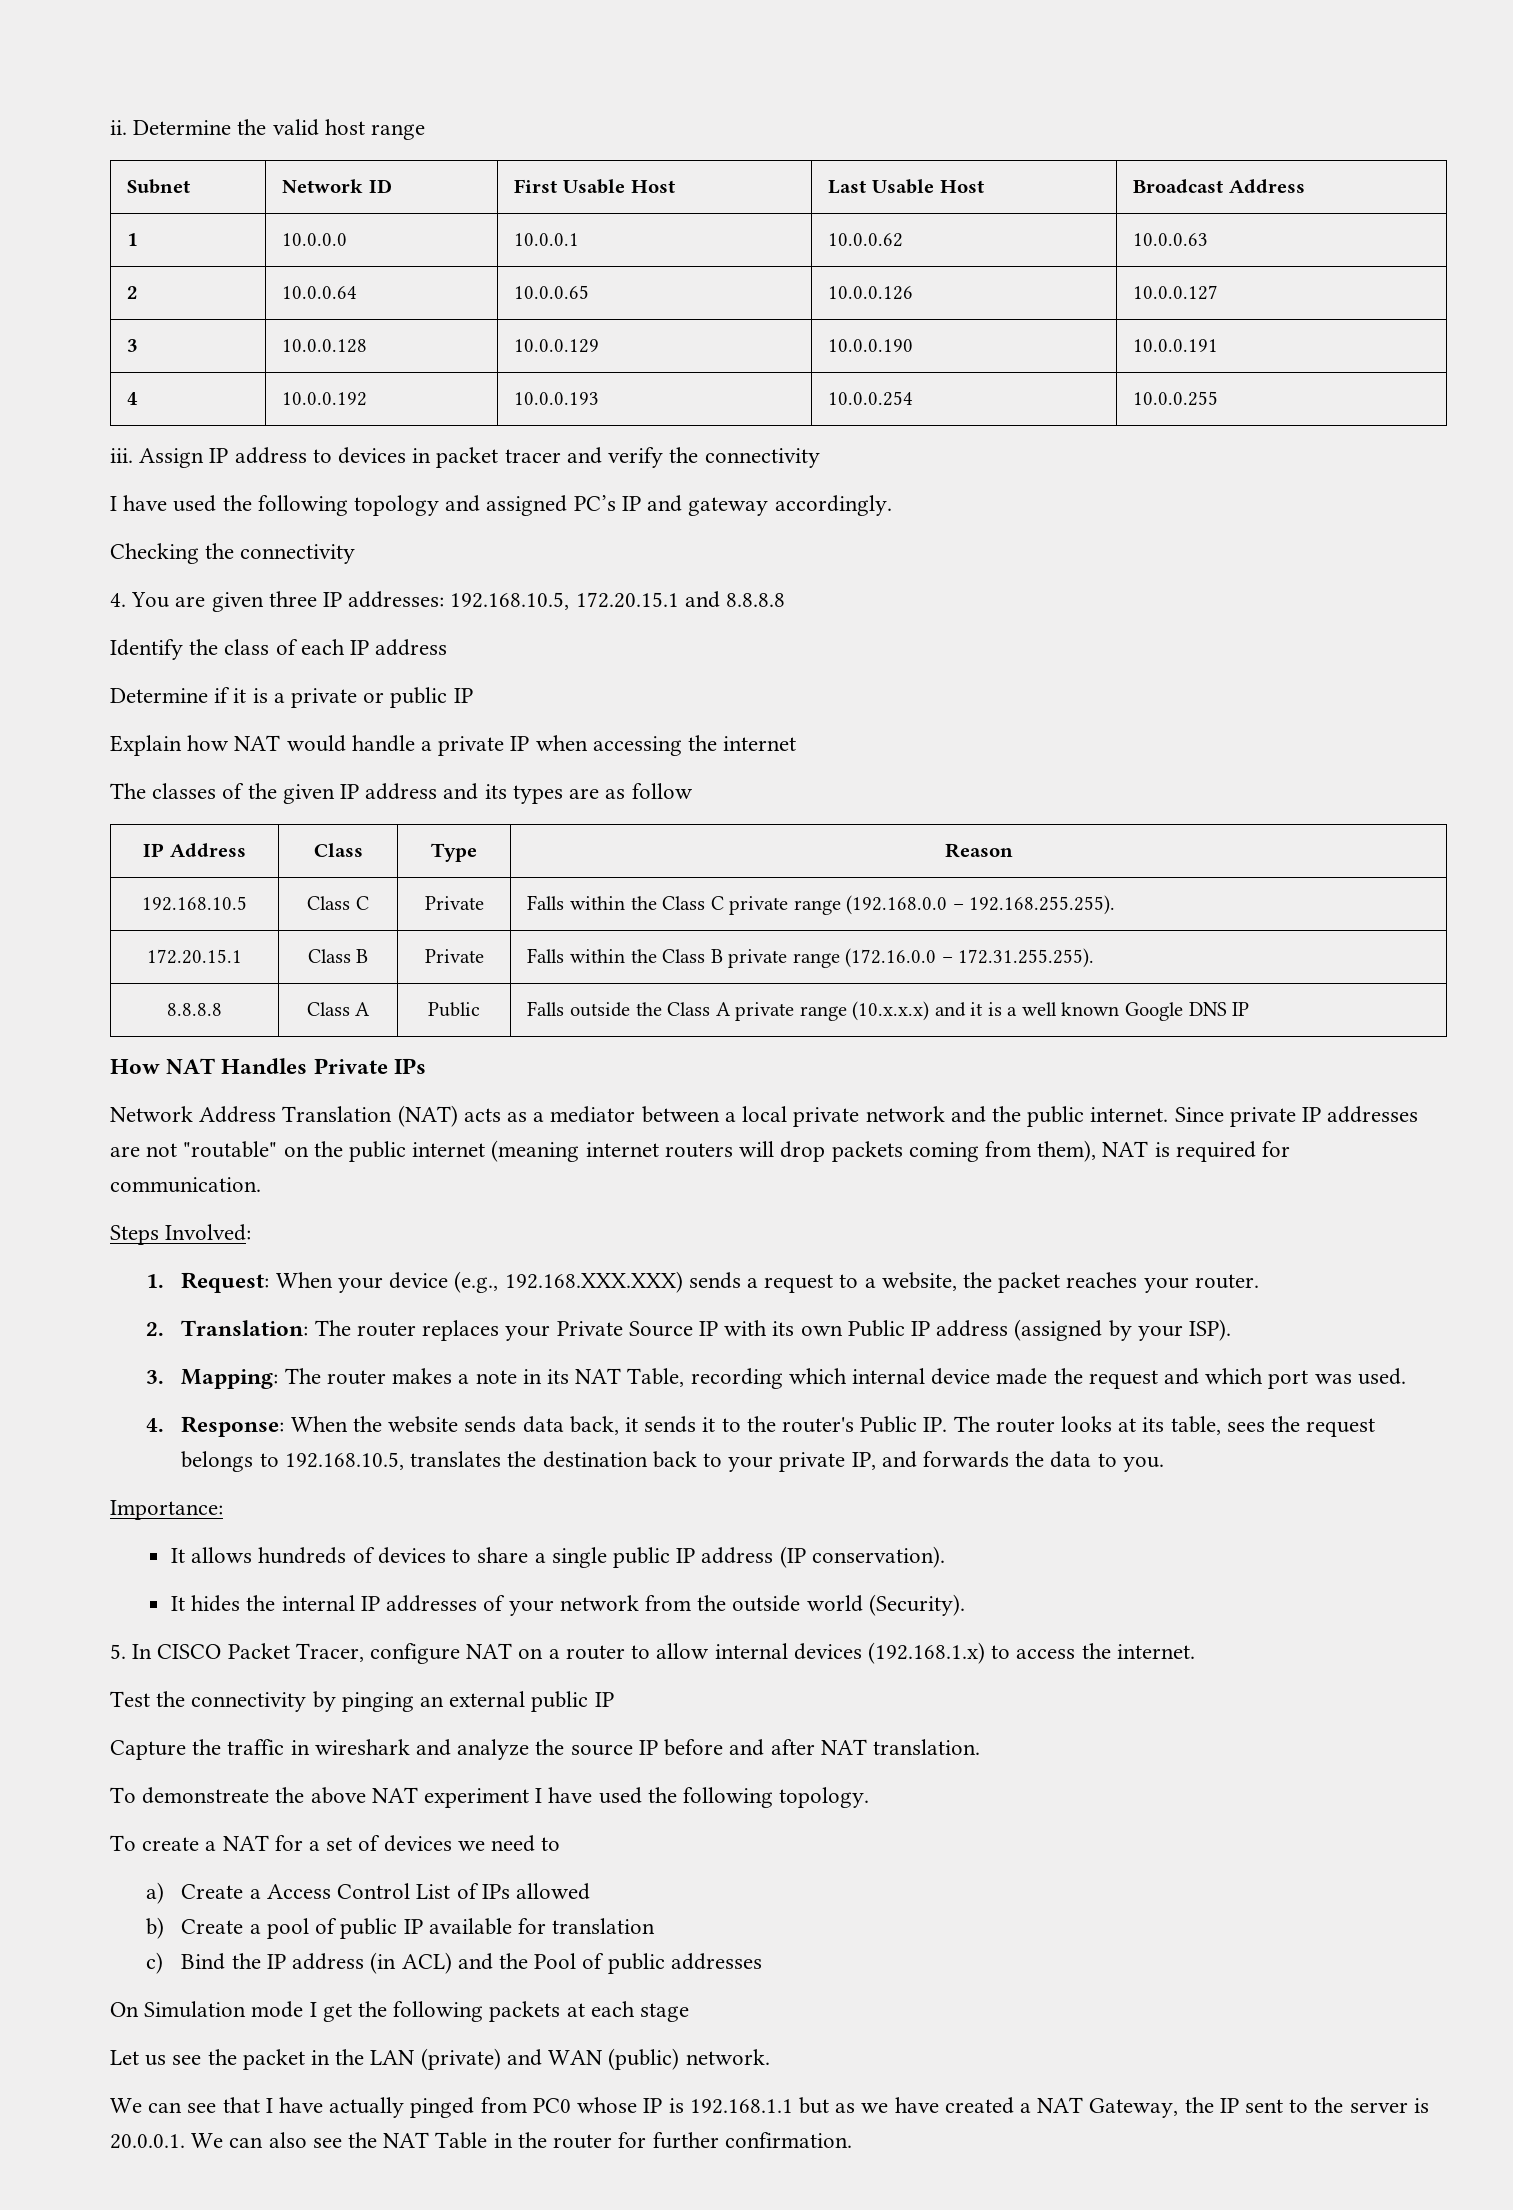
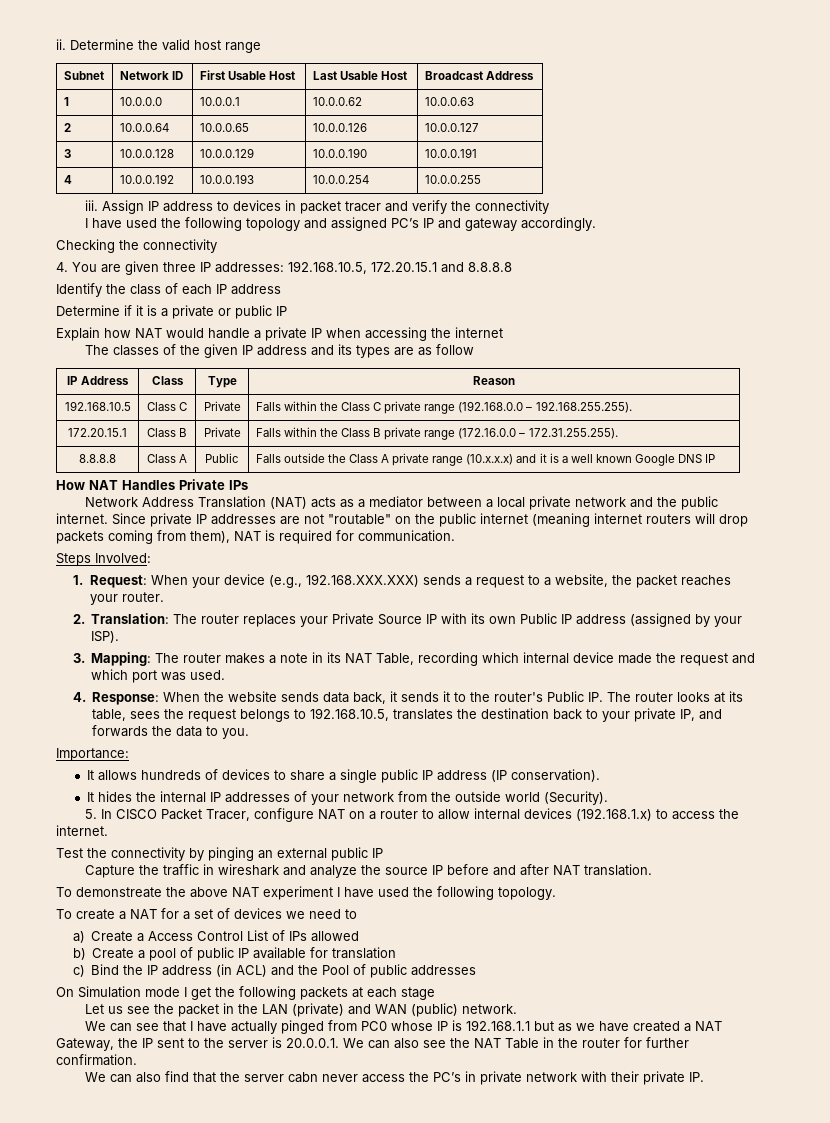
+ We can also find that the server cabn never access the PC’s in private network with their private IP.

